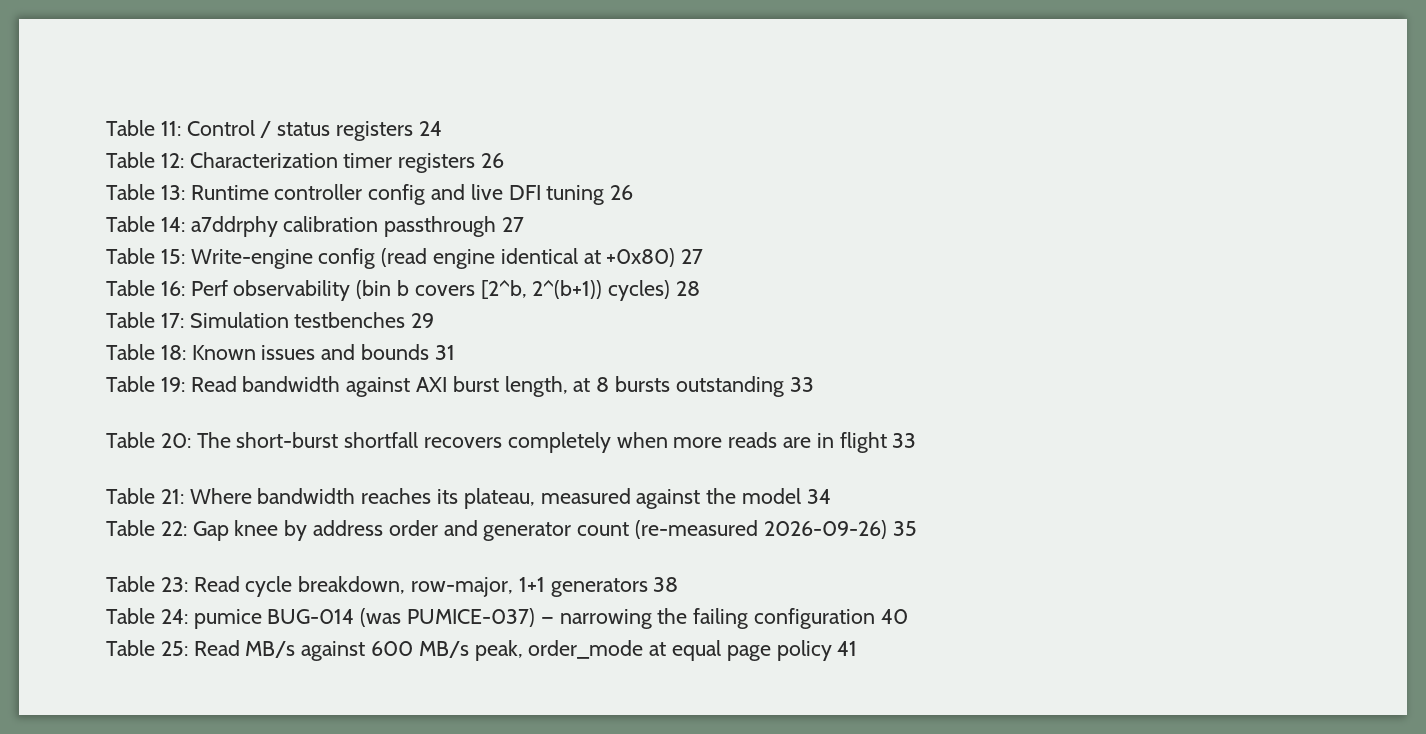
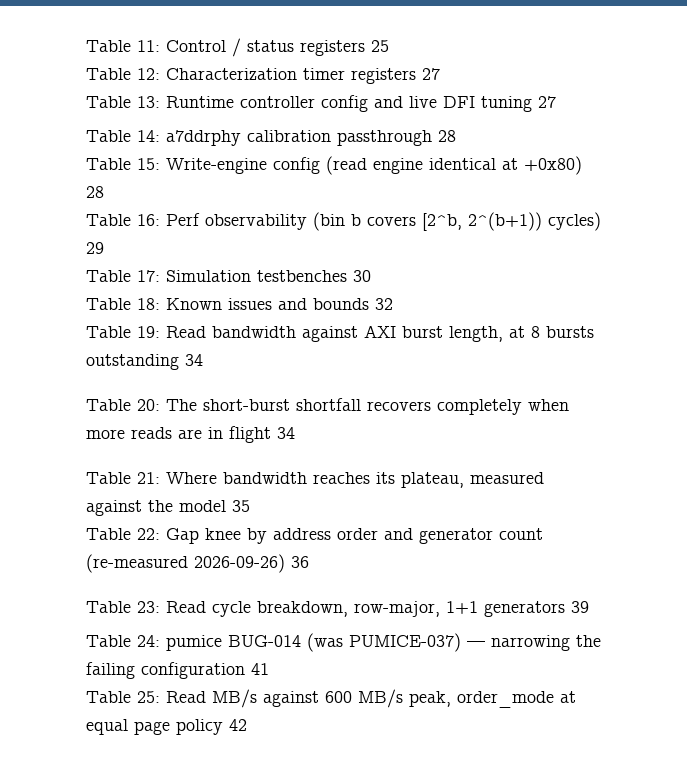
- Table 11: Control / status registers 24
+ Table 11: Control / status registers 25
- Table 12: Characterization timer registers 26
+ Table 12: Characterization timer registers 27
- Table 13: Runtime controller config and live DFI tuning 26
+ Table 13: Runtime controller config and live DFI tuning 27
- Table 14: a7ddrphy calibration passthrough 27
+ Table 14: a7ddrphy calibration passthrough 28
- Table 15: Write-engine config (read engine identical at +0x80) 27
+ Table 15: Write-engine config (read engine identical at +0x80) 28
- Table 16: Perf observability (bin b covers [2^b, 2^(b+1)) cycles) 28
+ Table 16: Perf observability (bin b covers [2^b, 2^(b+1)) cycles) 29
- Table 17: Simulation testbenches 29
+ Table 17: Simulation testbenches 30
- Table 18: Known issues and bounds 31
+ Table 18: Known issues and bounds 32
- Table 19: Read bandwidth against AXI burst length, at 8 bursts outstanding 33
+ Table 19: Read bandwidth against AXI burst length, at 8 bursts outstanding 34
- Table 20: The short-burst shortfall recovers completely when more reads are in flight 33
+ Table 20: The short-burst shortfall recovers completely when more reads are in flight 34
- Table 21: Where bandwidth reaches its plateau, measured against the model 34
+ Table 21: Where bandwidth reaches its plateau, measured against the model 35
- Table 22: Gap knee by address order and generator count (re-measured 2026-09-26) 35
+ Table 22: Gap knee by address order and generator count (re-measured 2026-09-26) 36
- Table 23: Read cycle breakdown, row-major, 1+1 generators 38
+ Table 23: Read cycle breakdown, row-major, 1+1 generators 39
- Table 24: pumice BUG-014 (was PUMICE-037) — narrowing the failing configuration 40
+ Table 24: pumice BUG-014 (was PUMICE-037) — narrowing the failing configuration 41
- Table 25: Read MB/s against 600 MB/s peak, order_mode at equal page policy 41
+ Table 25: Read MB/s against 600 MB/s peak, order_mode at equal page policy 42

